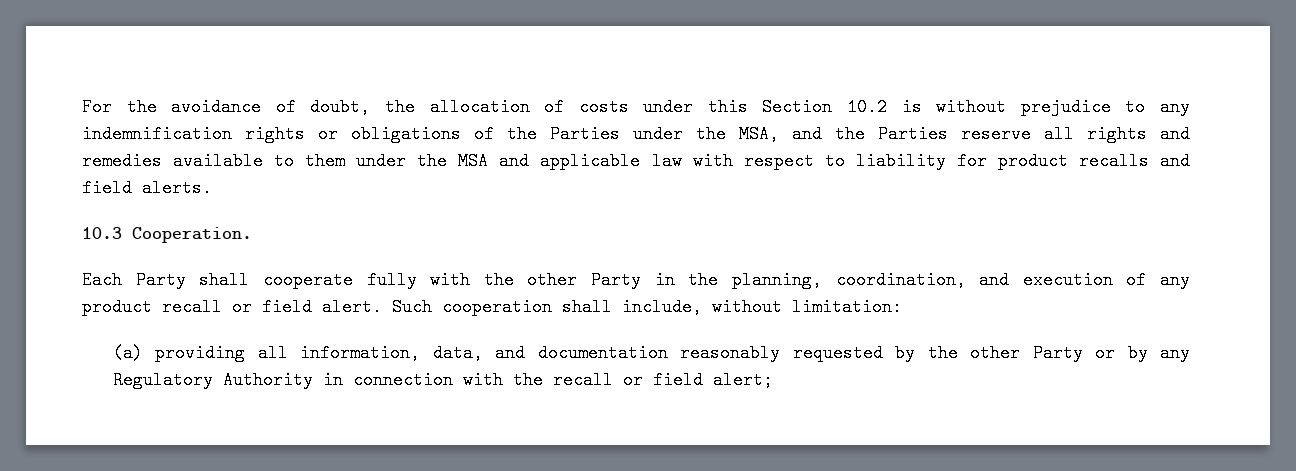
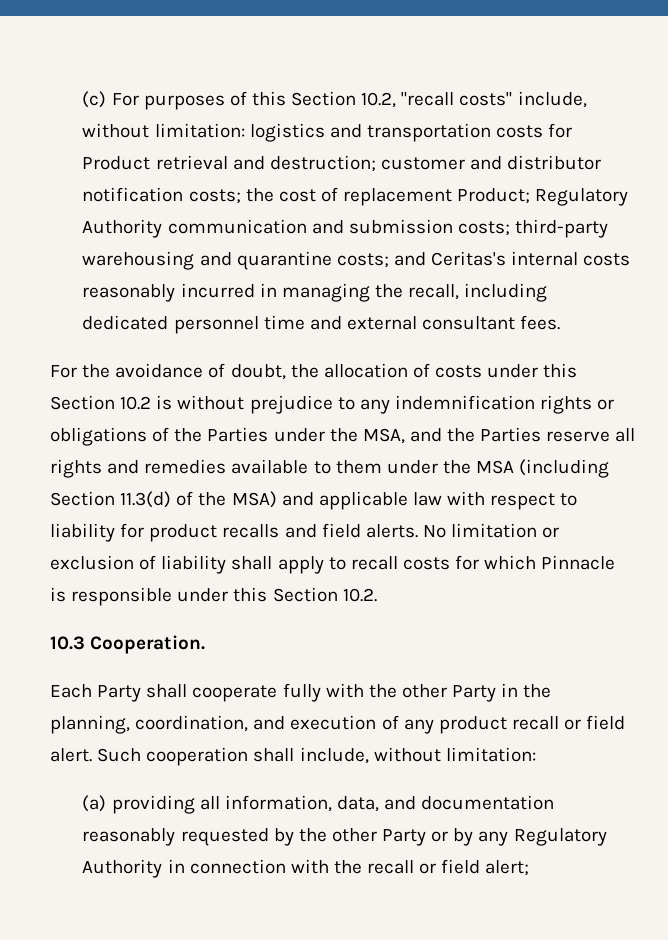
+ (c) For purposes of this Section 10.2, "recall costs" include, without limitation: logistics and transportation costs for Product retrieval and destruction; customer and distributor notification costs; the cost of replacement Product; Regulatory Authority communication and submission costs; third-party warehousing and quarantine costs; and Ceritas's internal costs reasonably incurred in managing the recall, including dedicated personnel time and external consultant fees.
- For the avoidance of doubt, the allocation of costs under this Section 10.2 is without prejudice to any indemnification rights or obligations of the Parties under the MSA, and the Parties reserve all rights and remedies available to them under the MSA and applicable law with respect to liability for product recalls and field alerts.
+ For the avoidance of doubt, the allocation of costs under this Section 10.2 is without prejudice to any indemnification rights or obligations of the Parties under the MSA, and the Parties reserve all rights and remedies available to them under the MSA (including Section 11.3(d) of the MSA) and applicable law with respect to liability for product recalls and field alerts. No limitation or exclusion of liability shall apply to recall costs for which Pinnacle is responsible under this Section 10.2.

